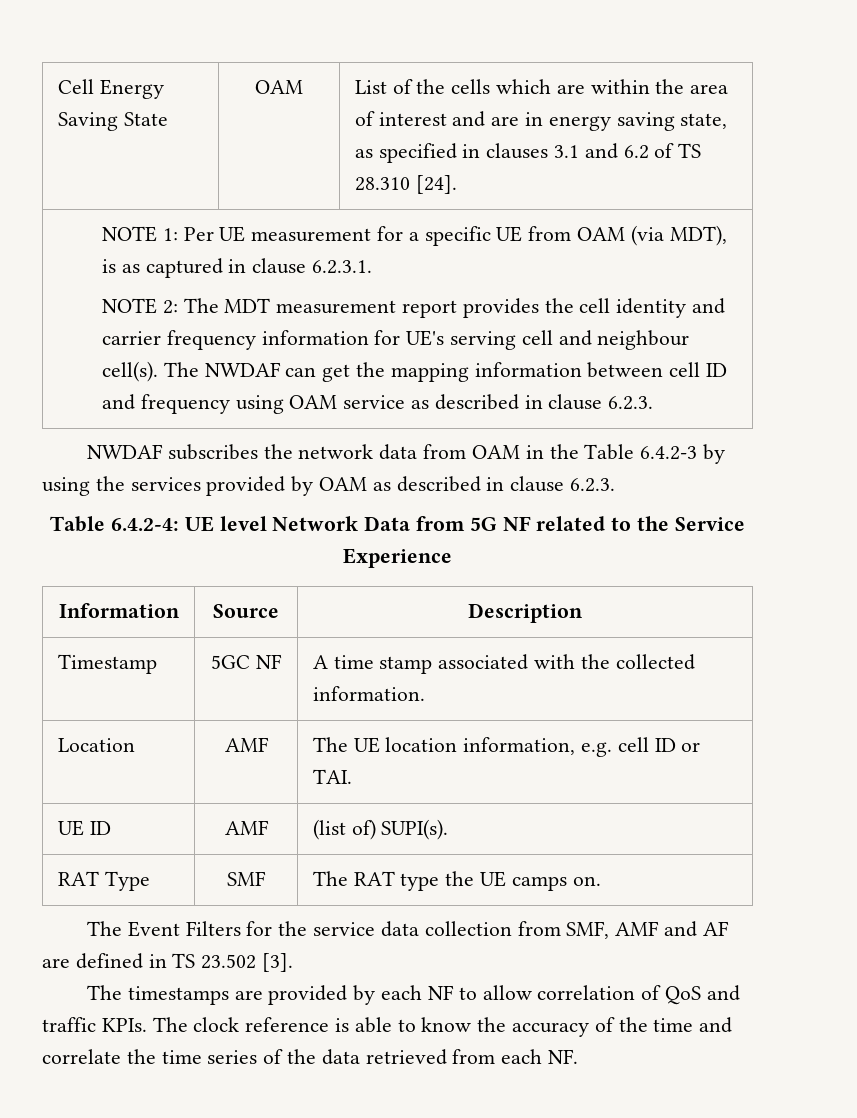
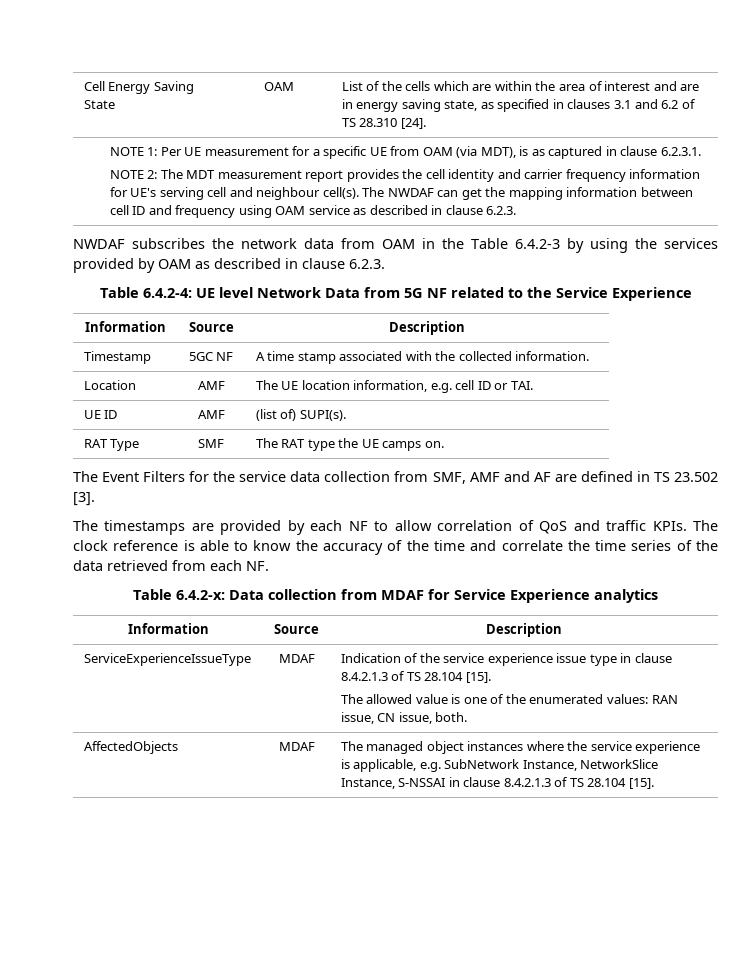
+ Table 6.4.2-x: Data collection from MDAF for Service Experience analytics
+ Information | Source | Description
+ ServiceExperienceIssueType | MDAF | Indication of the service experience issue type in clause 8.4.2.1.3 of TS 28.104 [15].
+ The allowed value is one of the enumerated values: RAN issue, CN issue, both.
+ AffectedObjects | MDAF | The managed object instances where the service experience is applicable, e.g. SubNetwork Instance, NetworkSlice Instance, S-NSSAI in clause 8.4.2.1.3 of TS 28.104 [15].

